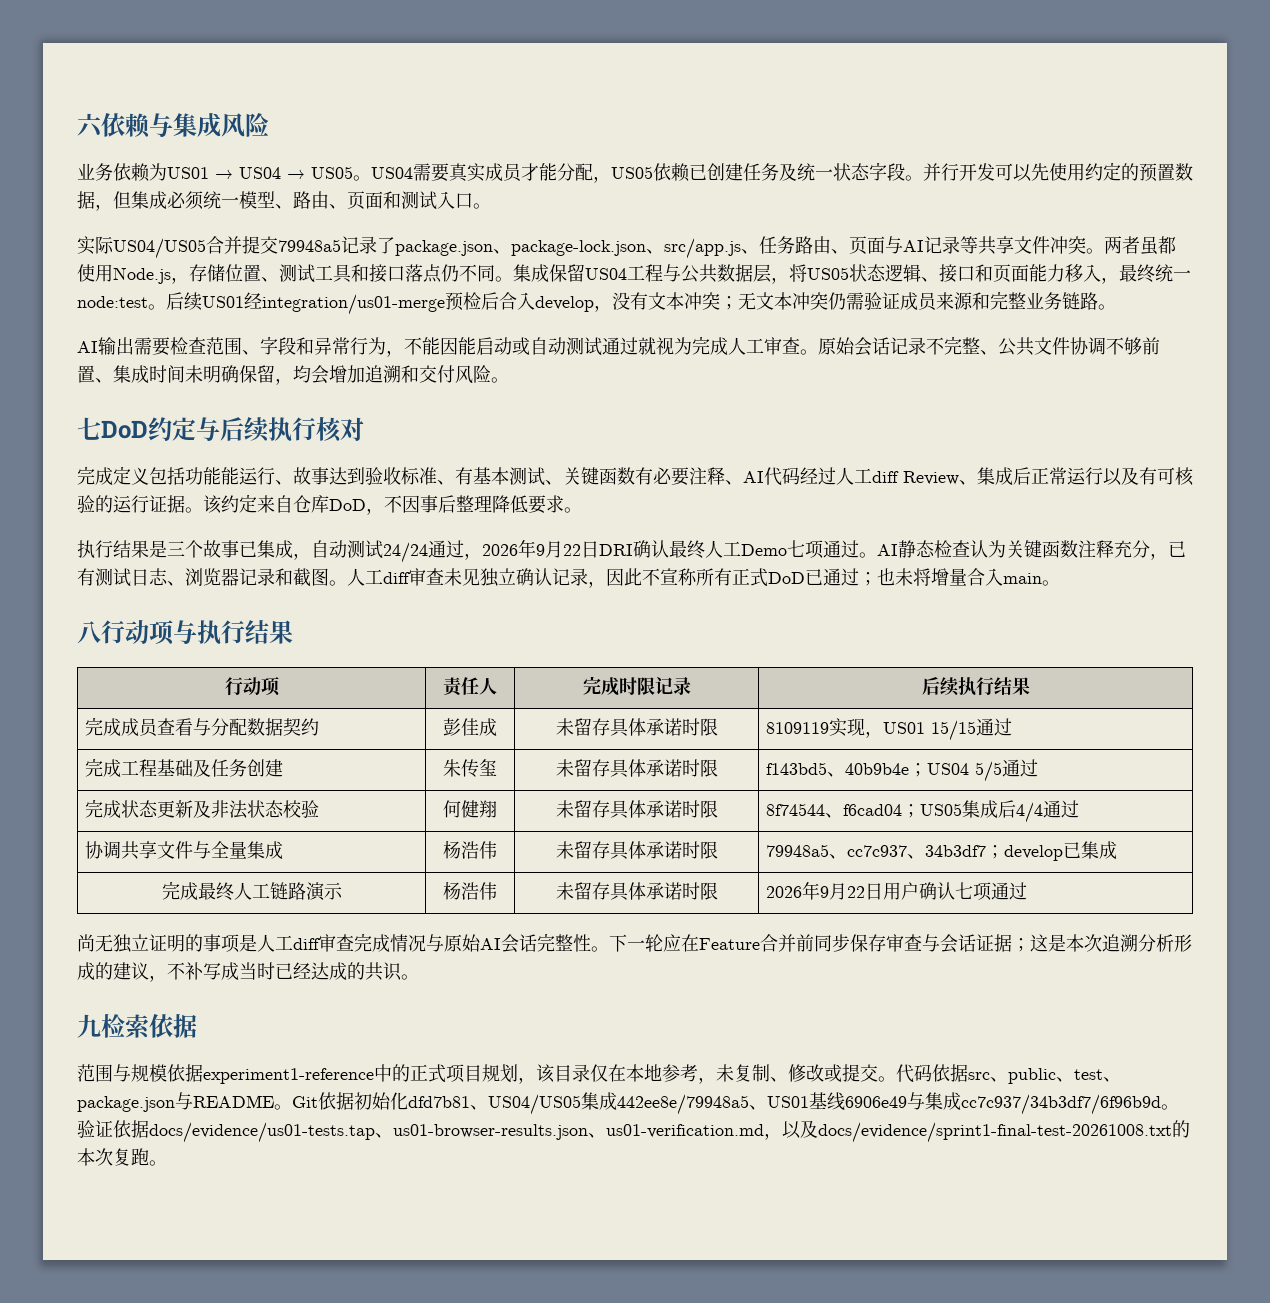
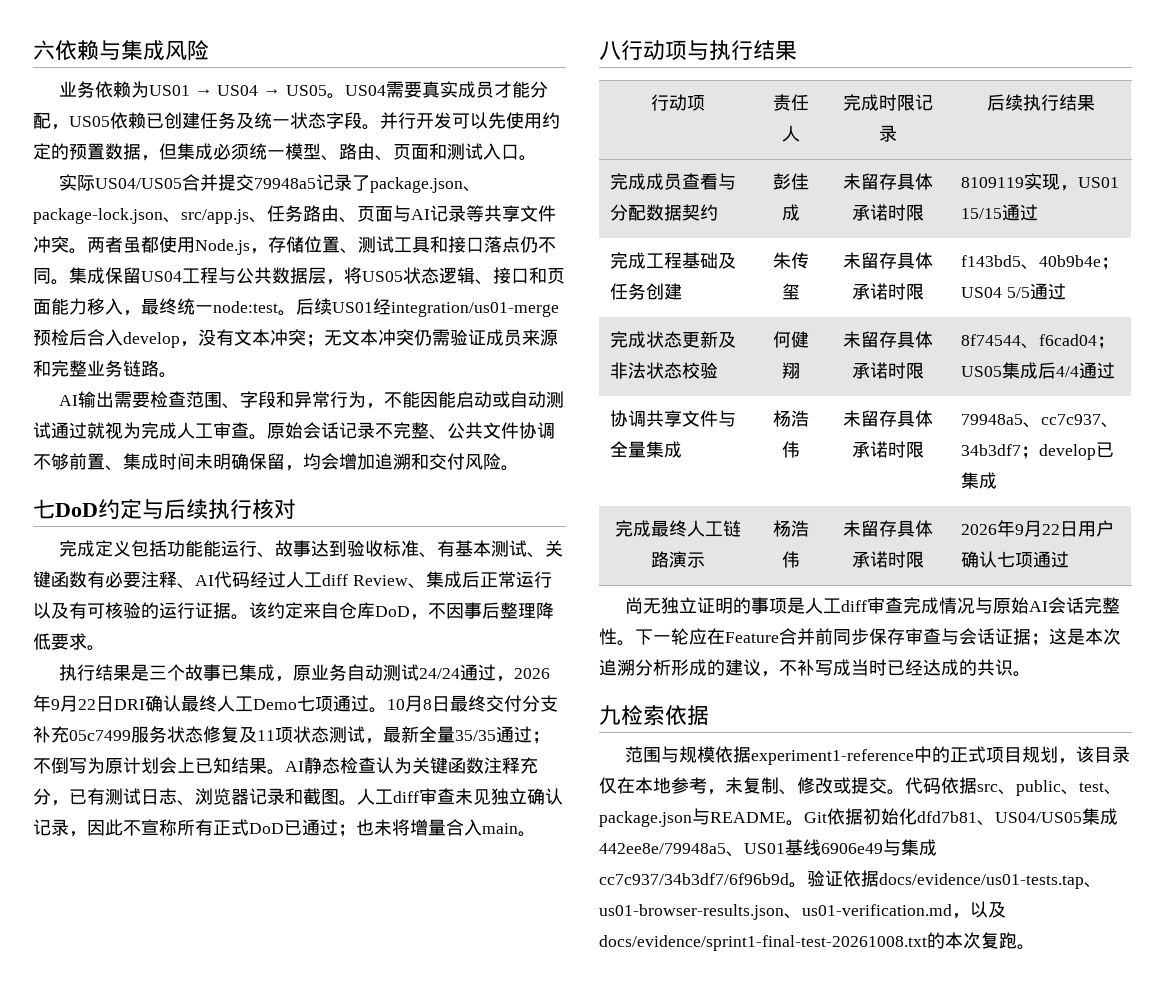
- 执行结果是三个故事已集成，自动测试24/24通过，2026年9月22日DRI确认最终人工Demo七项通过。
+ 执行结果是三个故事已集成，原业务自动测试24/24通过，2026年9月22日DRI确认最终人工Demo七项通过。
+ 10月8日最终交付分支补充05c7499服务状态修复及11项状态测试，最新全量35/35通过；不倒写为原计划会上已知结果。

